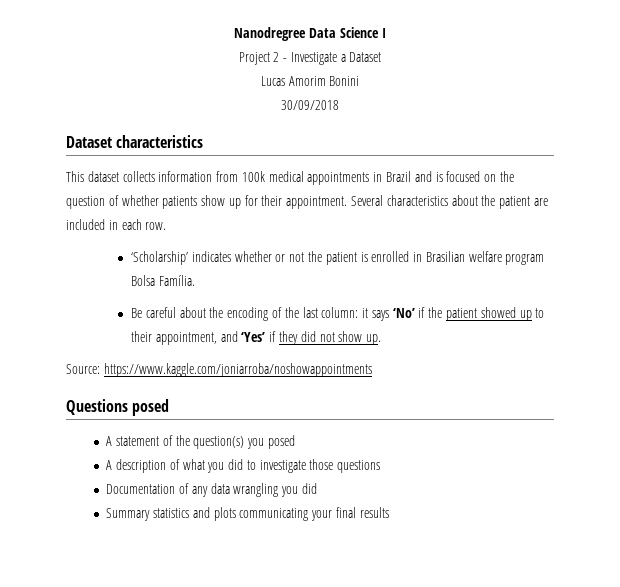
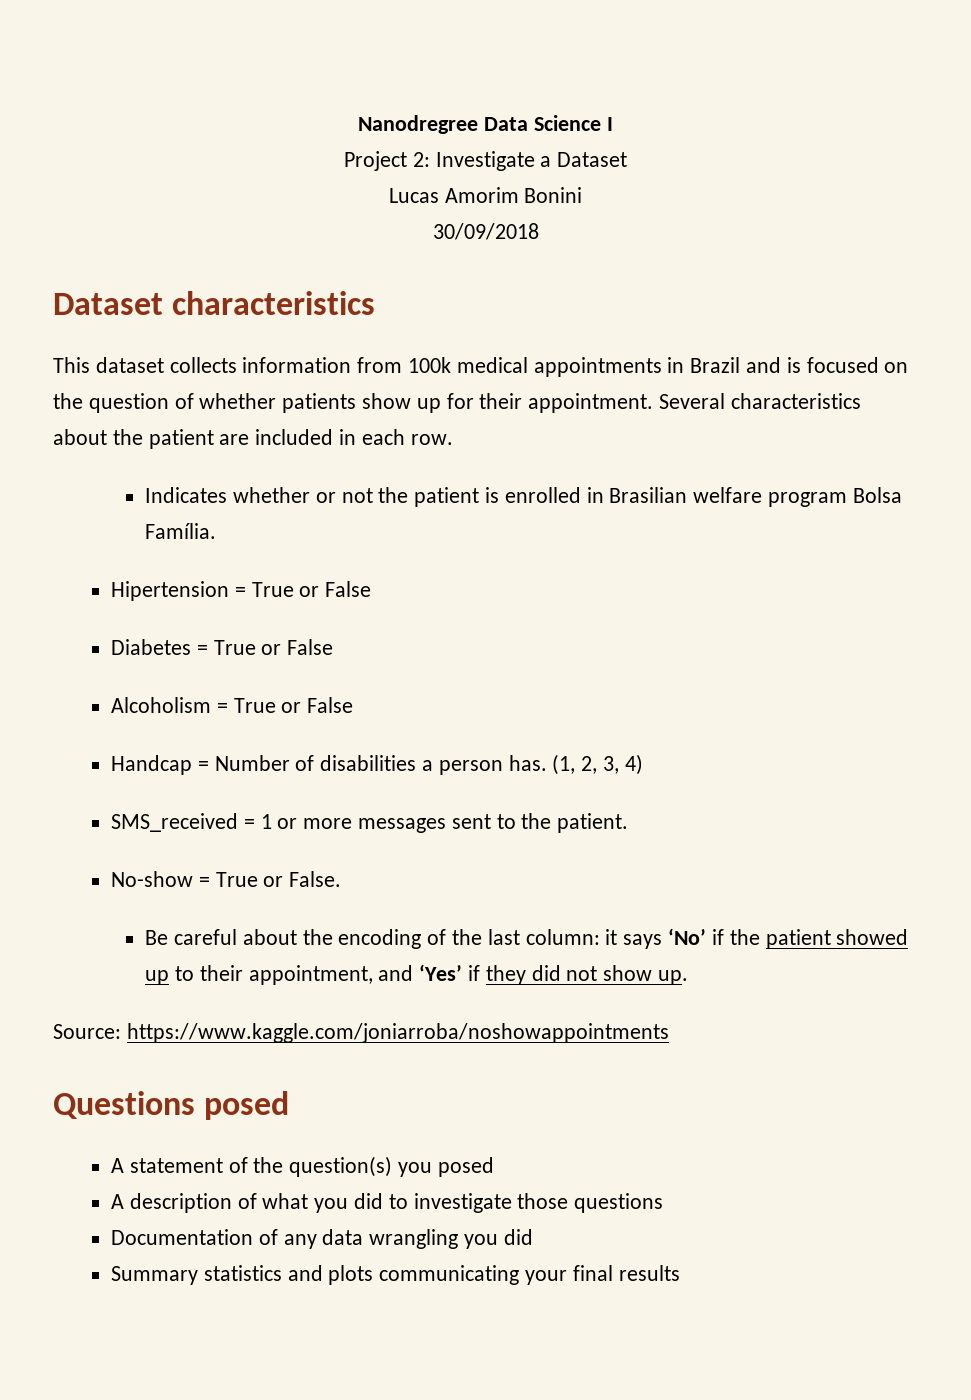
- Project 2 - Investigate a Dataset
+ Project 2: Investigate a Dataset
- ‘Scholarship’ indicates whether or not the patient is enrolled in Brasilian welfare program Bolsa Família.
+ Indicates whether or not the patient is enrolled in Brasilian welfare program Bolsa Família.
+ Hipertension = True or False
+ Diabetes = True or False
+ Alcoholism = True or False
+ Handcap = Number of disabilities a person has. (1, 2, 3, 4)
+ SMS_received = 1 or more messages sent to the patient.
+ No-show = True or False.

